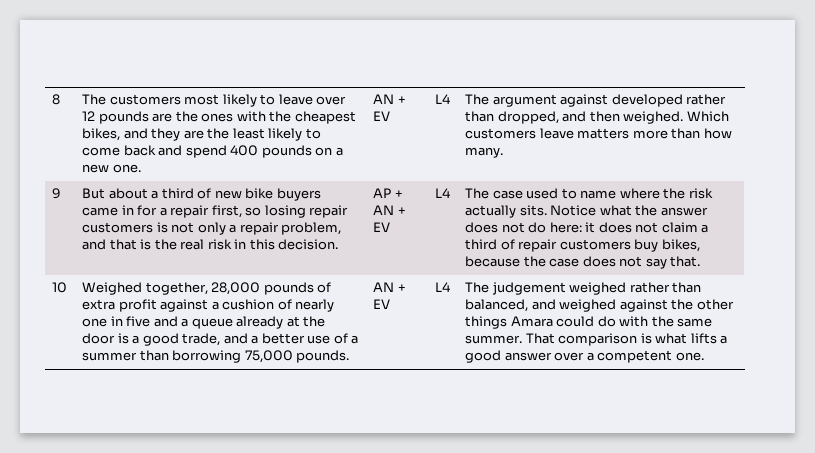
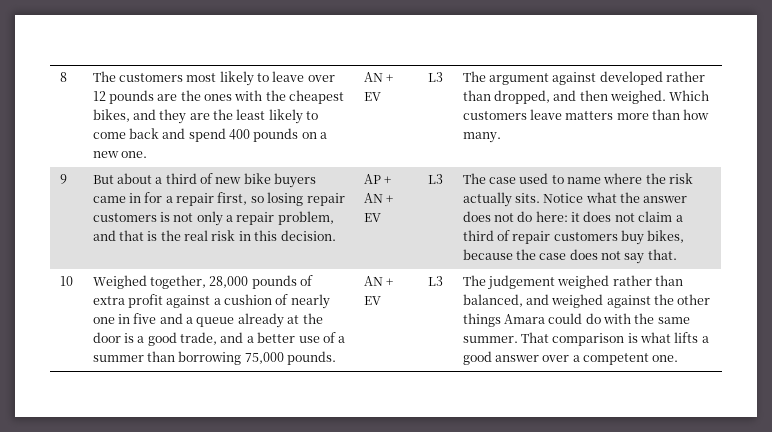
- The customers most likely to leave over 12 pounds are the ones with the cheapest bikes, and they are the least likely to come back and spend 400 pounds on a new one. | AN + EV | L4
+ The customers most likely to leave over 12 pounds are the ones with the cheapest bikes, and they are the least likely to come back and spend 400 pounds on a new one. | AN + EV | L3
- AP + AN + EV | L4
+ AP + AN + EV | L3
- Weighed together, 28,000 pounds of extra profit against a cushion of nearly one in five and a queue already at the door is a good trade, and a better use of a summer than borrowing 75,000 pounds. | AN + EV | L4
+ Weighed together, 28,000 pounds of extra profit against a cushion of nearly one in five and a queue already at the door is a good trade, and a better use of a summer than borrowing 75,000 pounds. | AN + EV | L3

